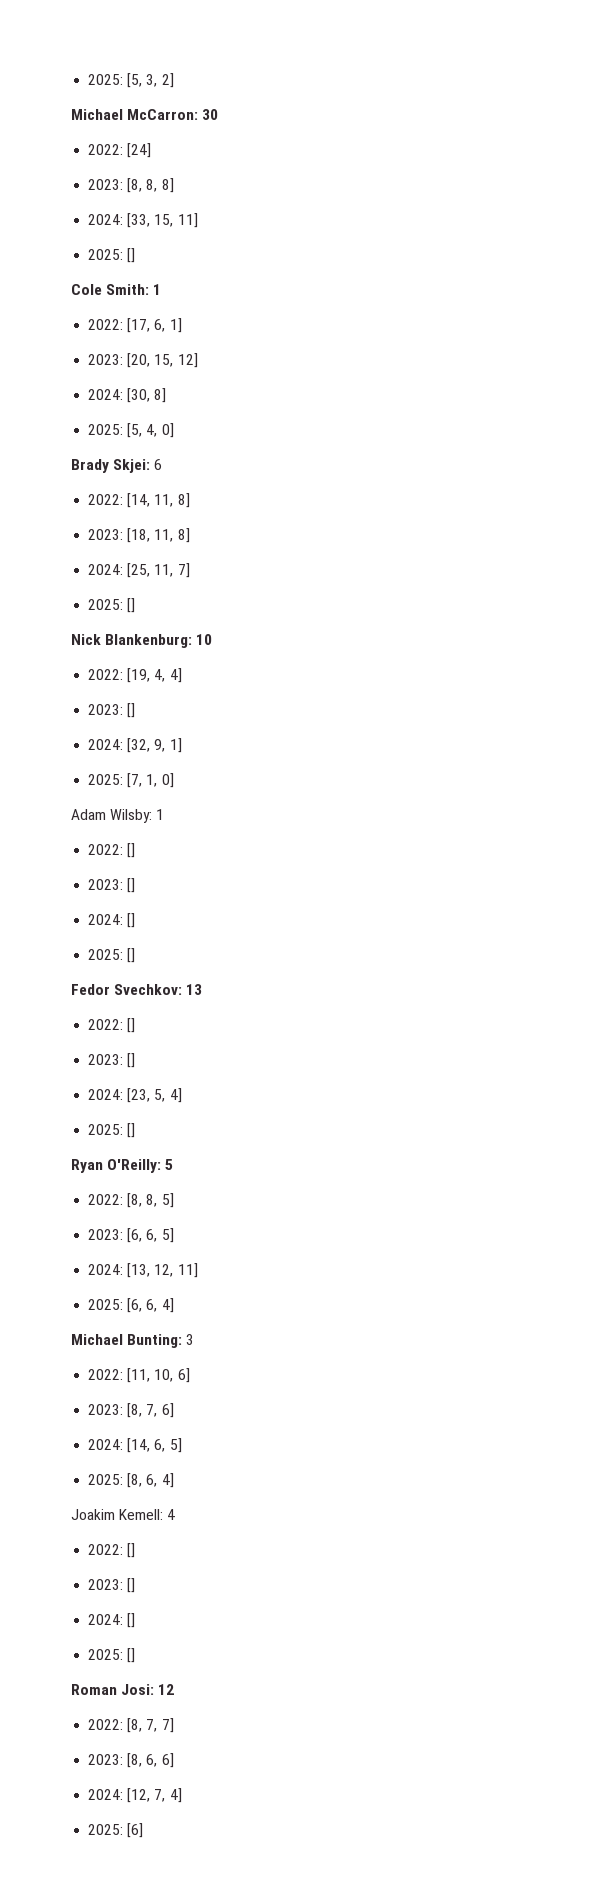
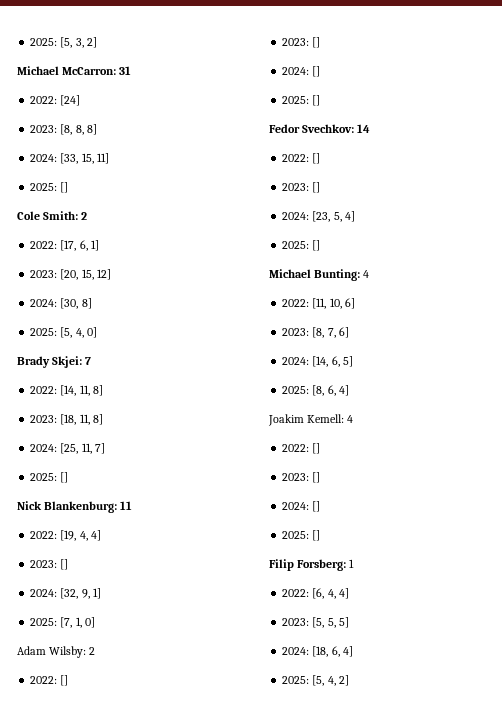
- Michael McCarron: 30
+ Michael McCarron: 31
- Cole Smith: 1
+ Cole Smith: 2
- Brady Skjei: 6
+ Brady Skjei: 7
- Nick Blankenburg: 10
+ Nick Blankenburg: 11
- Adam Wilsby: 1
+ Adam Wilsby: 2
- Fedor Svechkov: 13
+ Fedor Svechkov: 14
- Ryan O'Reilly: 5
- 2022: [8, 8, 5]
- 2023: [6, 6, 5]
- 2024: [13, 12, 11]
- 2025: [6, 6, 4]
- Michael Bunting: 3
+ Michael Bunting: 4
- Roman Josi: 12
- 2022: [8, 7, 7]
- 2023: [8, 6, 6]
- 2024: [12, 7, 4]
- 2025: [6]
+ Filip Forsberg: 1
+ 2022: [6, 4, 4]
+ 2023: [5, 5, 5]
+ 2024: [18, 6, 4]
+ 2025: [5, 4, 2]

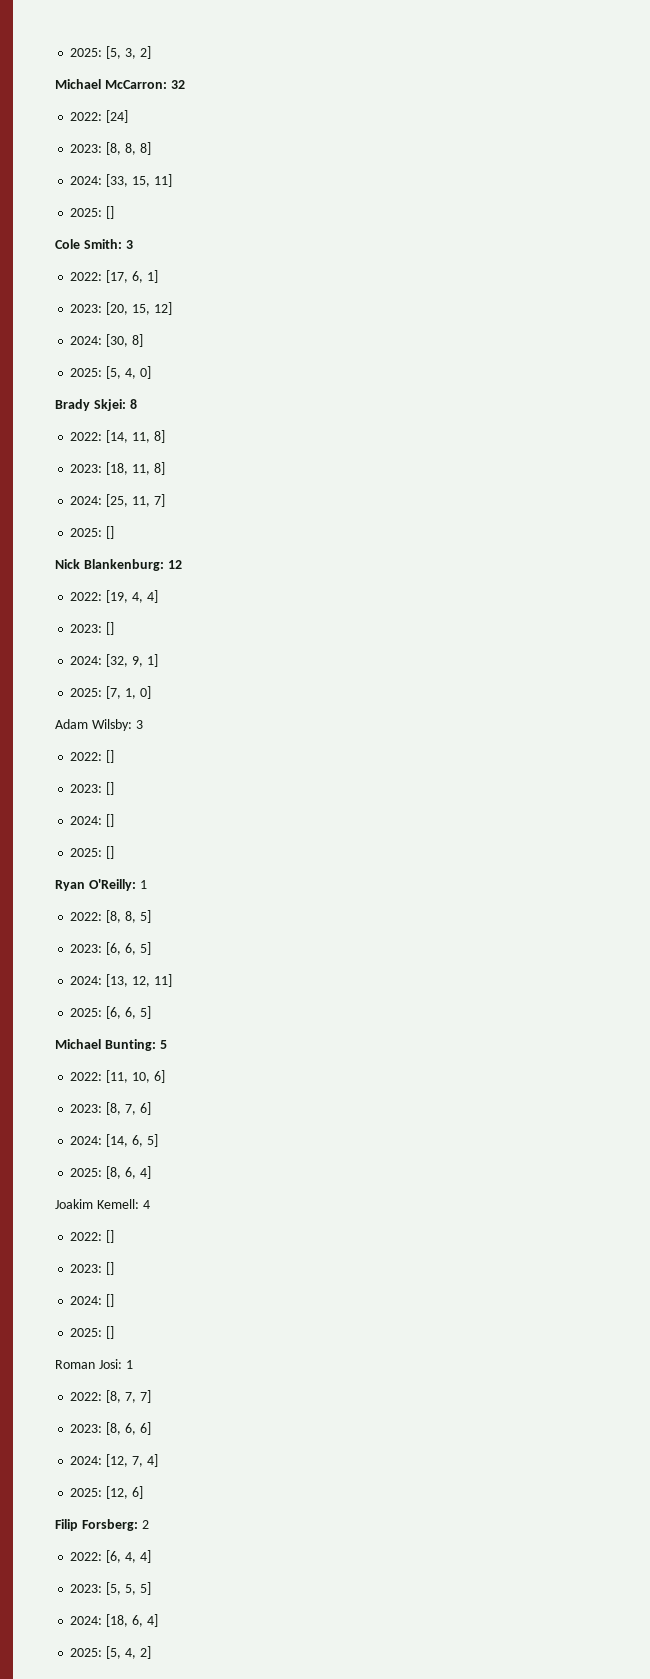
- Michael McCarron: 31
+ Michael McCarron: 32
- Cole Smith: 2
+ Cole Smith: 3
- Brady Skjei: 7
+ Brady Skjei: 8
- Nick Blankenburg: 11
+ Nick Blankenburg: 12
- Adam Wilsby: 2
+ Adam Wilsby: 3
  2022: []
  2023: []
  2024: []
  2025: []
- Fedor Svechkov: 14
- 2022: []
- 2023: []
- 2024: [23, 5, 4]
- 2025: []
+ Ryan O'Reilly: 1
+ 2022: [8, 8, 5]
+ 2023: [6, 6, 5]
+ 2024: [13, 12, 11]
+ 2025: [6, 6, 5]
- Michael Bunting: 4
+ Michael Bunting: 5
+ Roman Josi: 1
+ 2022: [8, 7, 7]
+ 2023: [8, 6, 6]
+ 2024: [12, 7, 4]
+ 2025: [12, 6]
- Filip Forsberg: 1
+ Filip Forsberg: 2

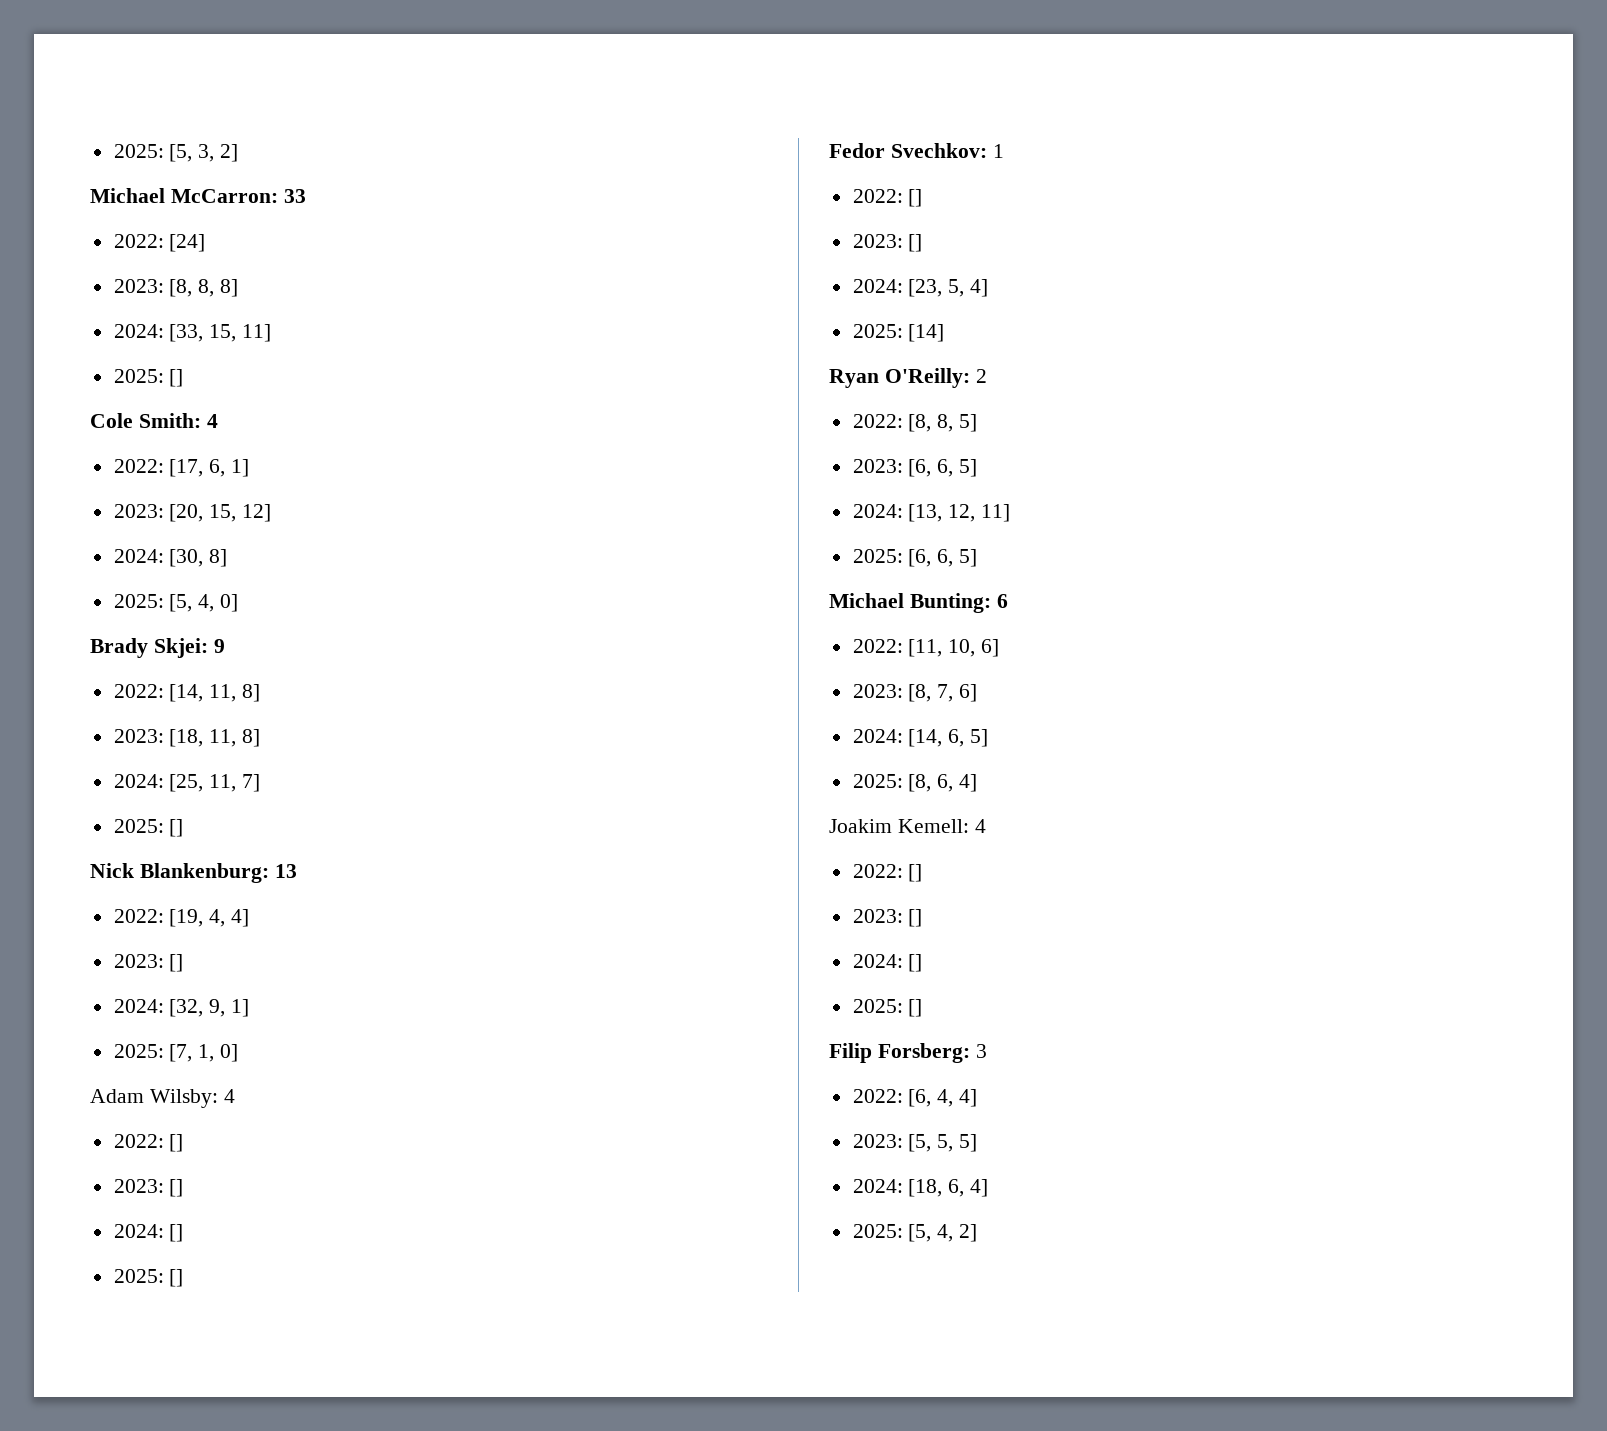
- Michael McCarron: 32
+ Michael McCarron: 33
- Cole Smith: 3
+ Cole Smith: 4
- Brady Skjei: 8
+ Brady Skjei: 9
- Nick Blankenburg: 12
+ Nick Blankenburg: 13
- Adam Wilsby: 3
+ Adam Wilsby: 4
  2022: []
  2023: []
  2024: []
  2025: []
+ Fedor Svechkov: 1
+ 2022: []
+ 2023: []
+ 2024: [23, 5, 4]
+ 2025: [14]
- Ryan O'Reilly: 1
+ Ryan O'Reilly: 2
- Michael Bunting: 5
+ Michael Bunting: 6
- Roman Josi: 1
- 2022: [8, 7, 7]
- 2023: [8, 6, 6]
- 2024: [12, 7, 4]
- 2025: [12, 6]
- Filip Forsberg: 2
+ Filip Forsberg: 3

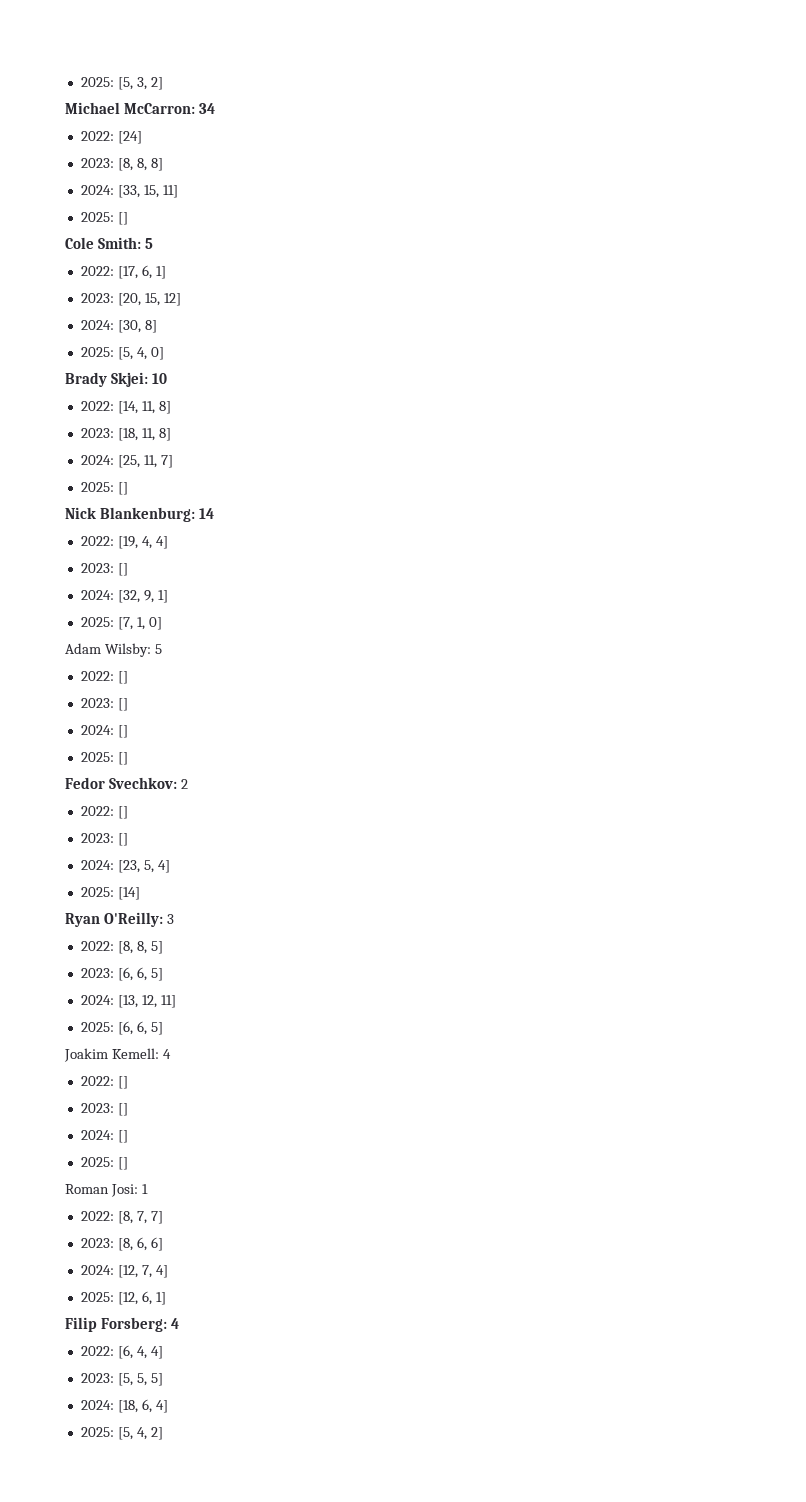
- Michael McCarron: 33
+ Michael McCarron: 34
- Cole Smith: 4
+ Cole Smith: 5
- Brady Skjei: 9
+ Brady Skjei: 10
- Nick Blankenburg: 13
+ Nick Blankenburg: 14
- Adam Wilsby: 4
+ Adam Wilsby: 5
- Fedor Svechkov: 1
+ Fedor Svechkov: 2
- Ryan O'Reilly: 2
+ Ryan O'Reilly: 3
- Michael Bunting: 6
- 2022: [11, 10, 6]
- 2023: [8, 7, 6]
- 2024: [14, 6, 5]
- 2025: [8, 6, 4]
+ Roman Josi: 1
+ 2022: [8, 7, 7]
+ 2023: [8, 6, 6]
+ 2024: [12, 7, 4]
+ 2025: [12, 6, 1]
- Filip Forsberg: 3
+ Filip Forsberg: 4

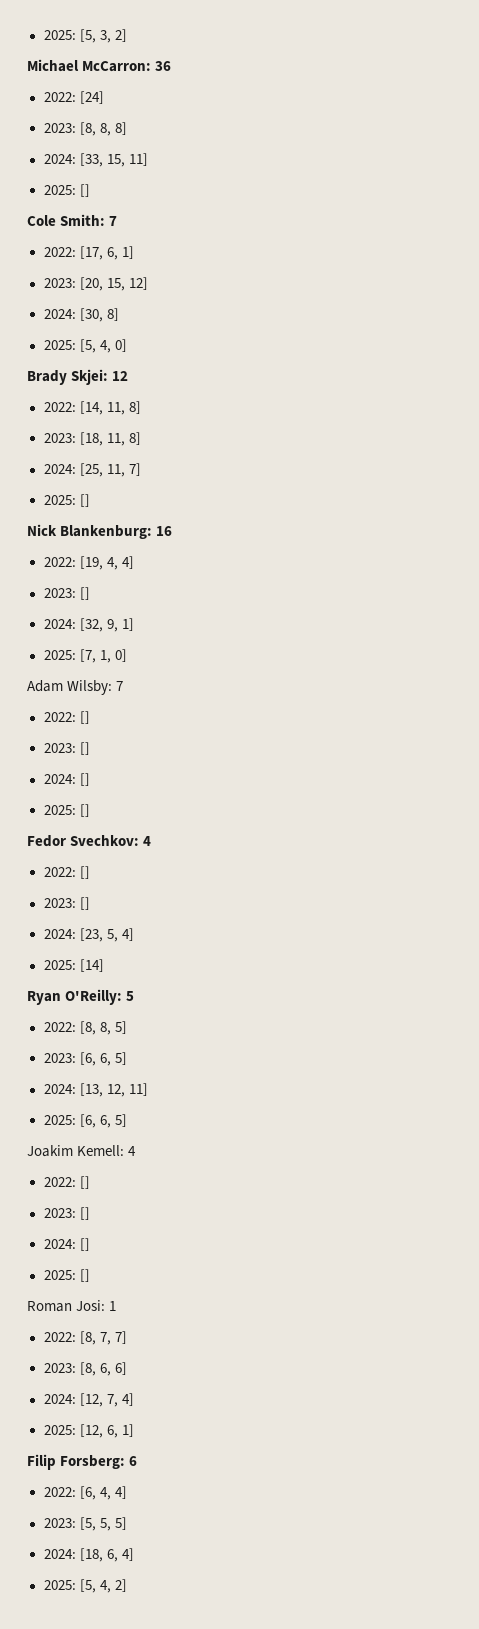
- Michael McCarron: 34
+ Michael McCarron: 36
- Cole Smith: 5
+ Cole Smith: 7
- Brady Skjei: 10
+ Brady Skjei: 12
- Nick Blankenburg: 14
+ Nick Blankenburg: 16
- Adam Wilsby: 5
+ Adam Wilsby: 7
- Fedor Svechkov: 2
+ Fedor Svechkov: 4
- Ryan O'Reilly: 3
+ Ryan O'Reilly: 5
- Filip Forsberg: 4
+ Filip Forsberg: 6

